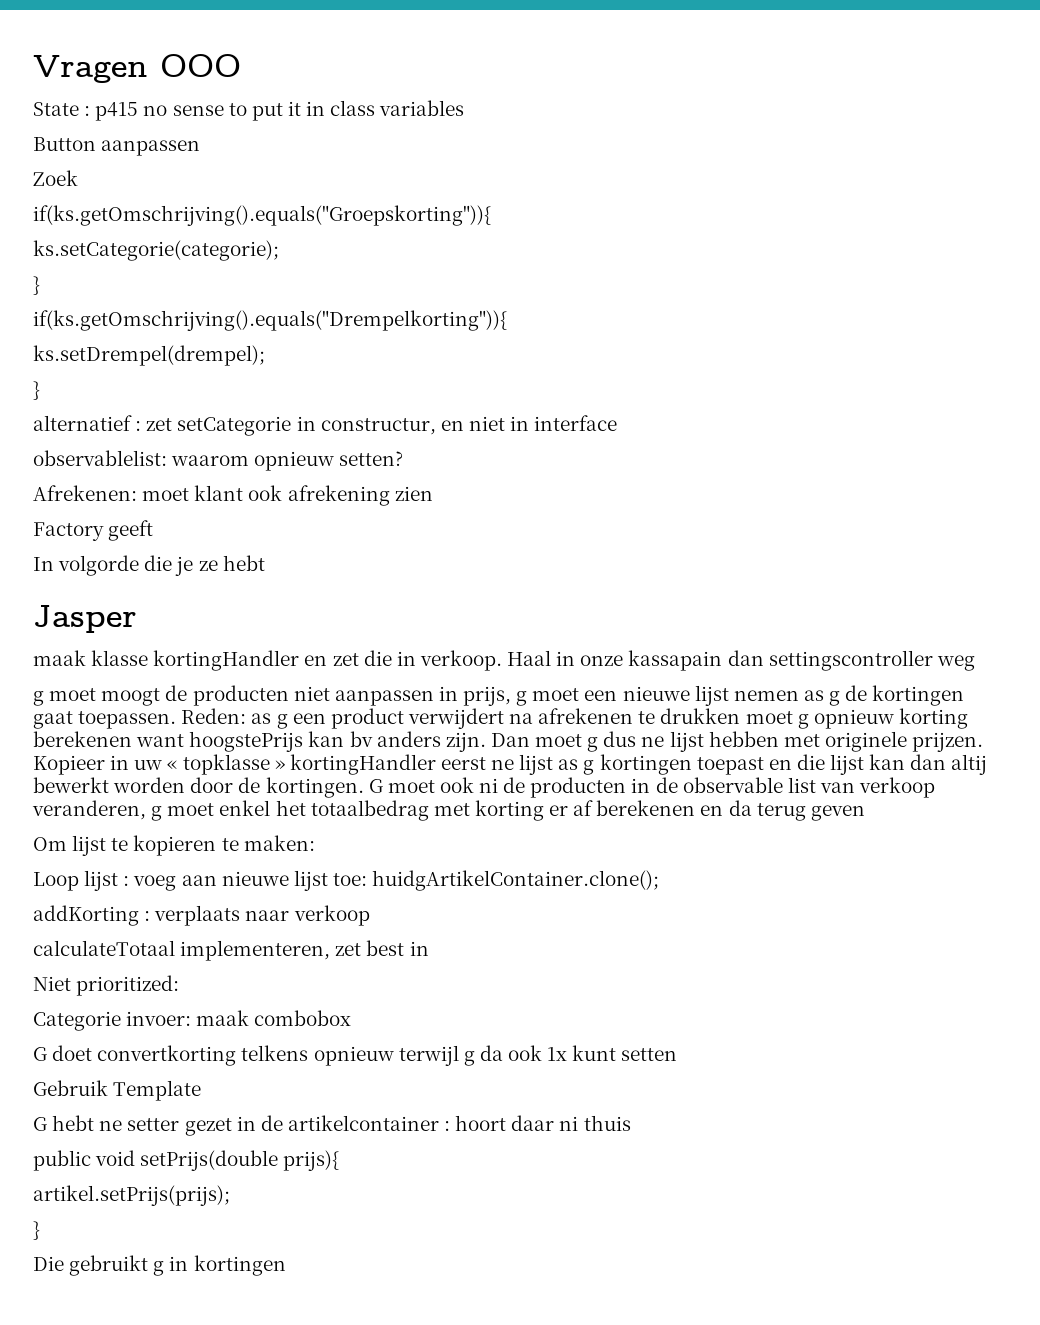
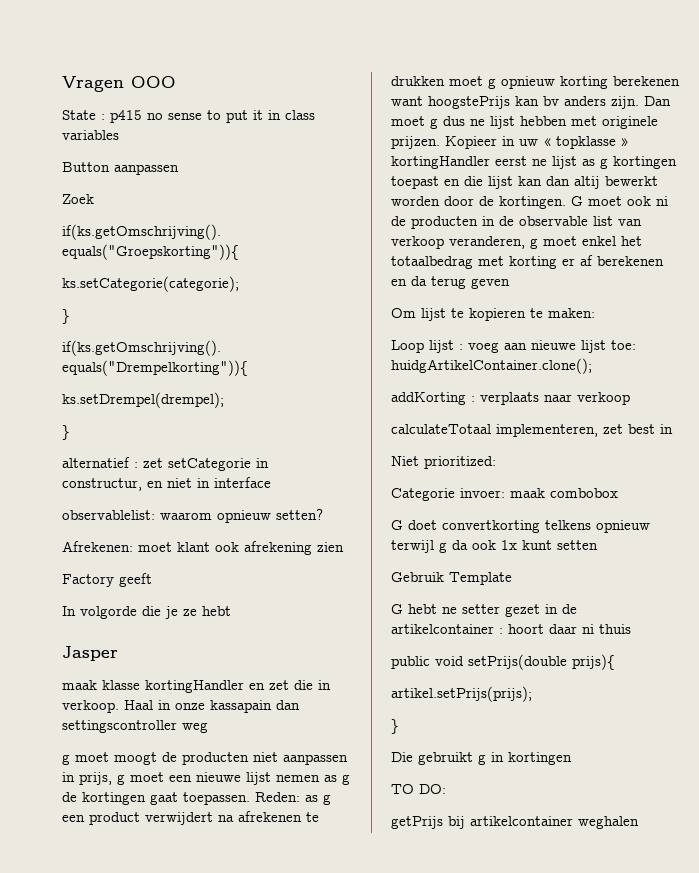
+ TO DO:
+ getPrijs bij artikelcontainer weghalen

